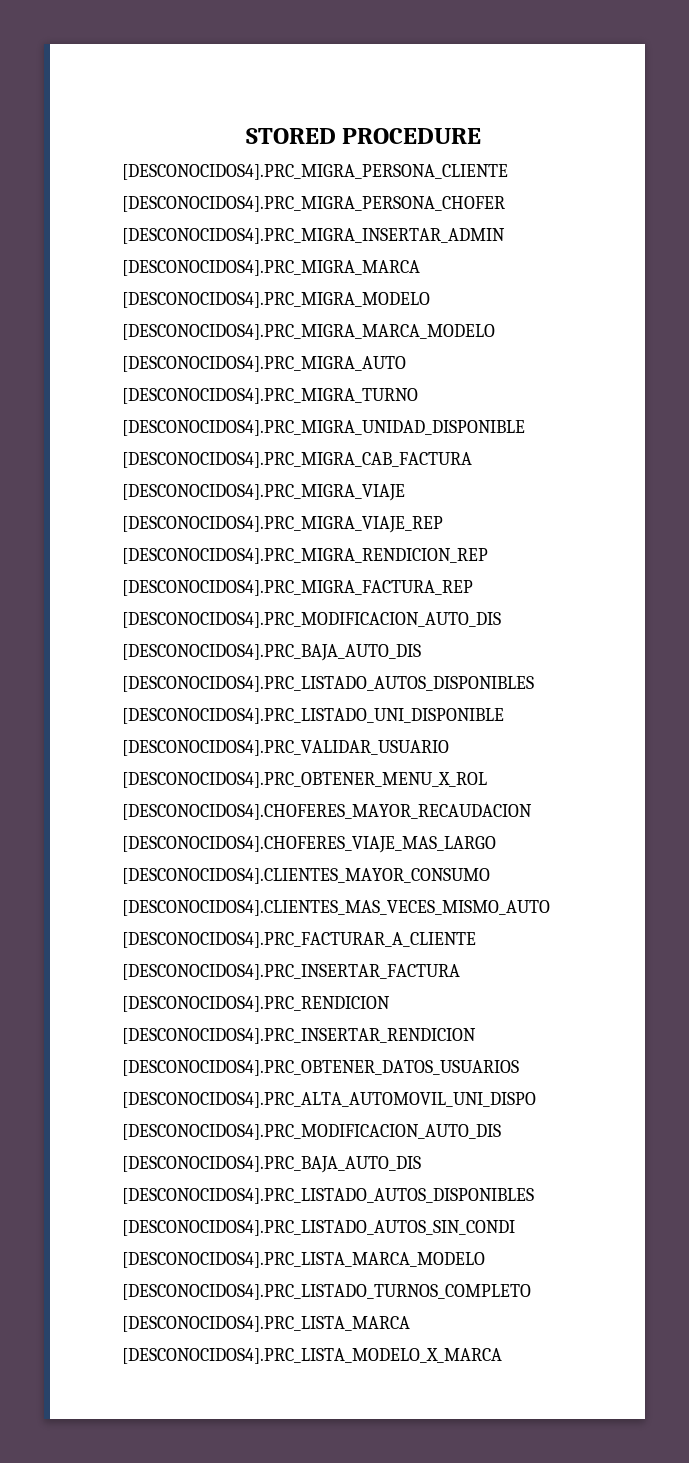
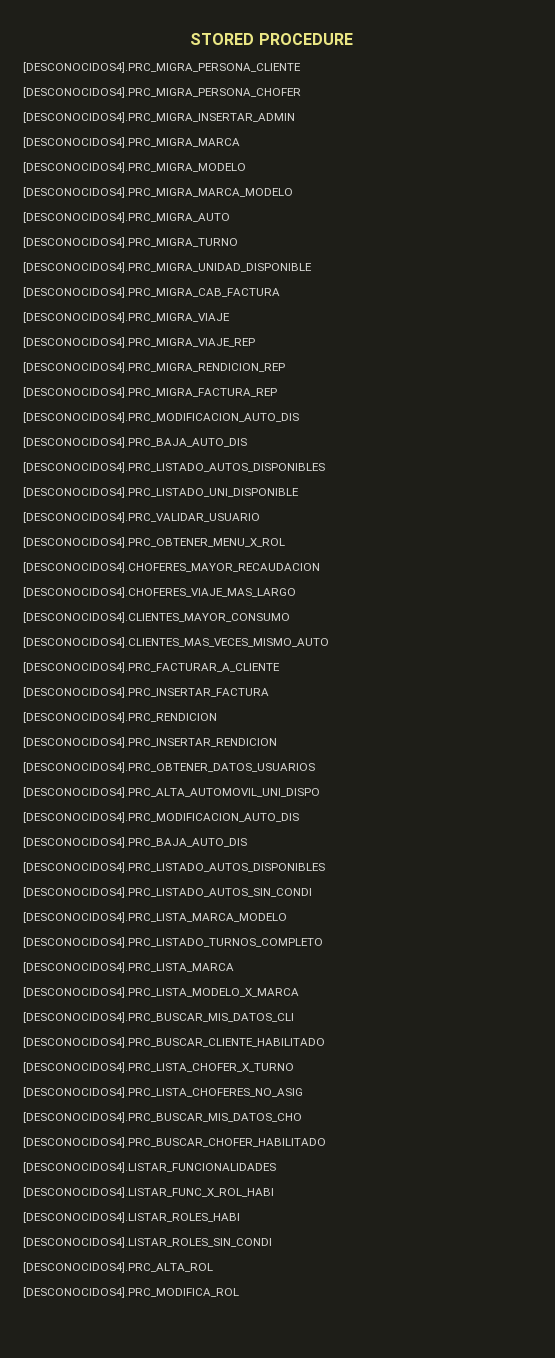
+ [DESCONOCIDOS4].PRC_BUSCAR_MIS_DATOS_CLI
+ [DESCONOCIDOS4].PRC_BUSCAR_CLIENTE_HABILITADO
+ [DESCONOCIDOS4].PRC_LISTA_CHOFER_X_TURNO
+ [DESCONOCIDOS4].PRC_LISTA_CHOFERES_NO_ASIG
+ [DESCONOCIDOS4].PRC_BUSCAR_MIS_DATOS_CHO
+ [DESCONOCIDOS4].PRC_BUSCAR_CHOFER_HABILITADO
+ [DESCONOCIDOS4].LISTAR_FUNCIONALIDADES
+ [DESCONOCIDOS4].LISTAR_FUNC_X_ROL_HABI
+ [DESCONOCIDOS4].LISTAR_ROLES_HABI
+ [DESCONOCIDOS4].LISTAR_ROLES_SIN_CONDI
+ [DESCONOCIDOS4].PRC_ALTA_ROL
+ [DESCONOCIDOS4].PRC_MODIFICA_ROL

